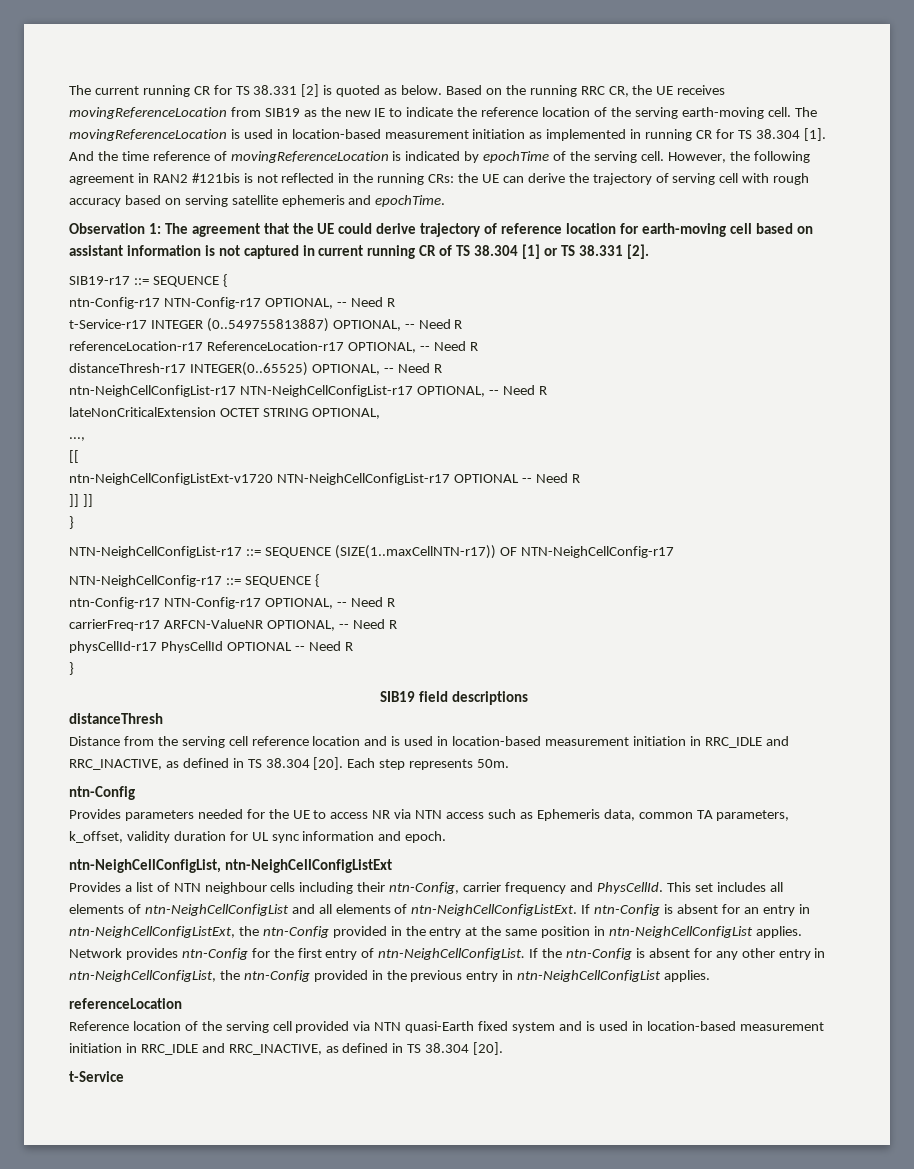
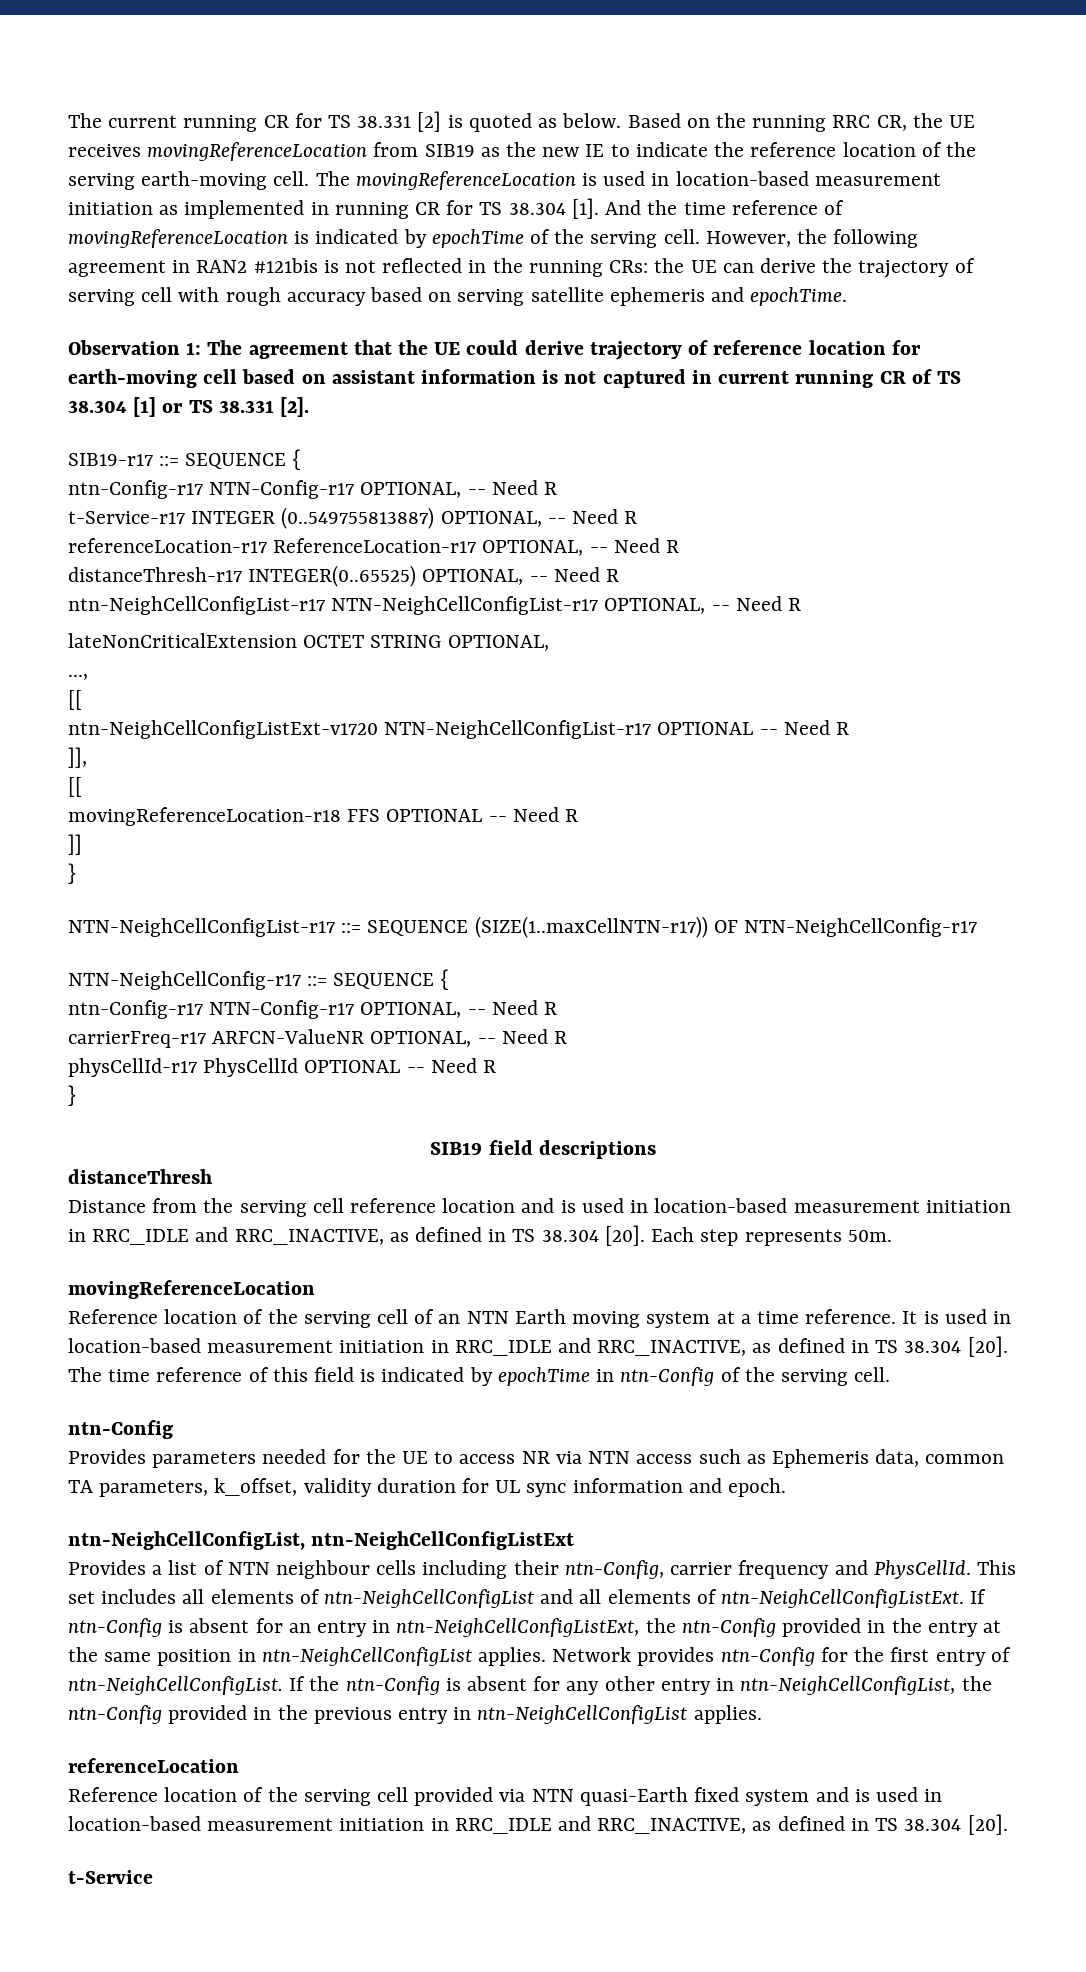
- ]] ]]
+ ]],
+ [[
+ movingReferenceLocation-r18 FFS OPTIONAL -- Need R
+ ]]
  Each step represents 50m.
+ movingReferenceLocation
+ Reference location of the serving cell of an NTN Earth moving system at a time reference. It is used in location-based measurement initiation in RRC_IDLE and RRC_INACTIVE, as defined in TS 38.304 [20]. The time reference of this field is indicated by epochTime in ntn-Config of the serving cell.

